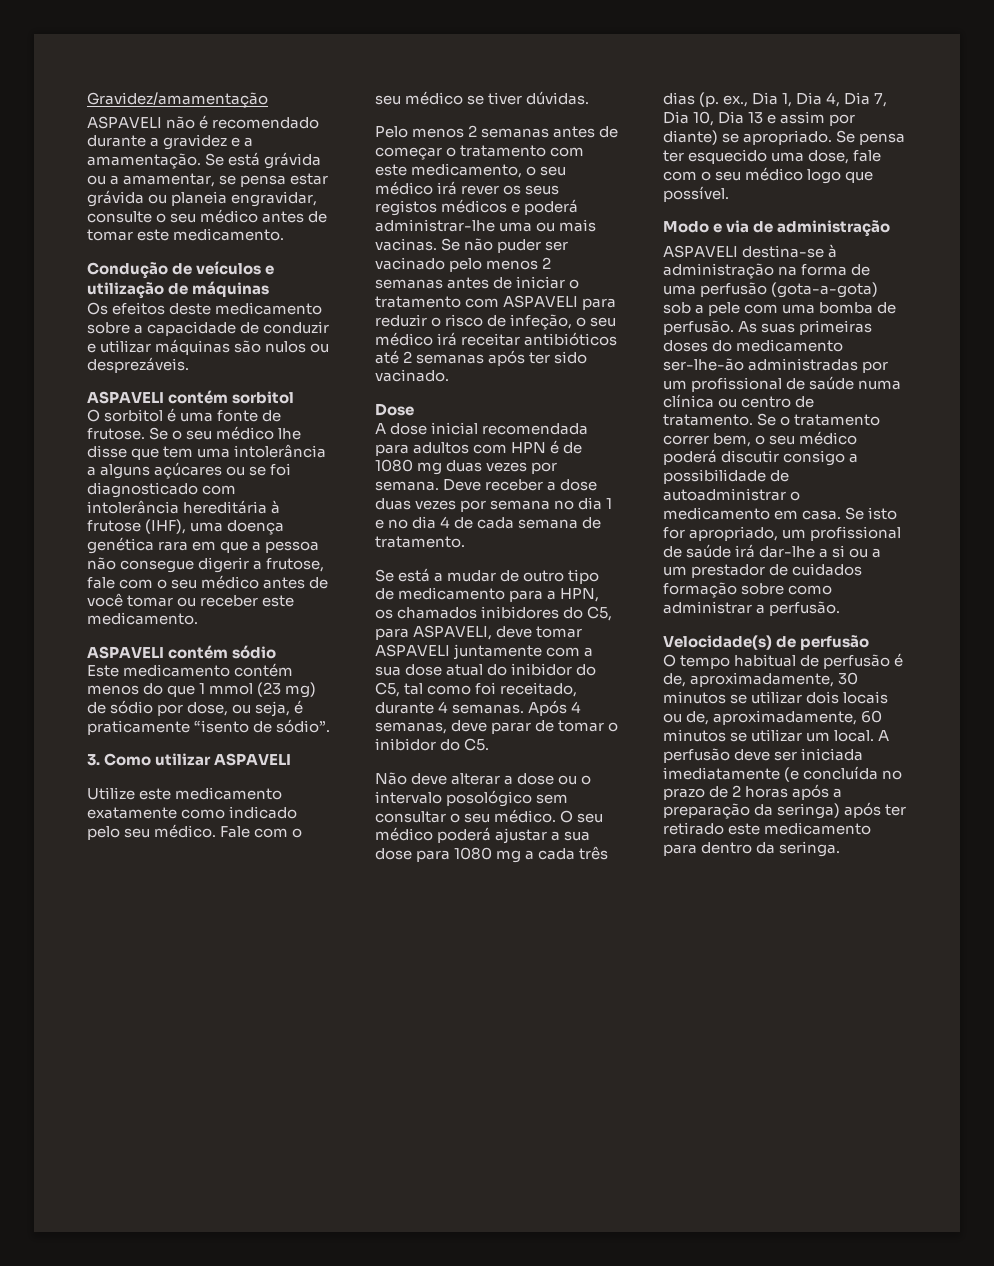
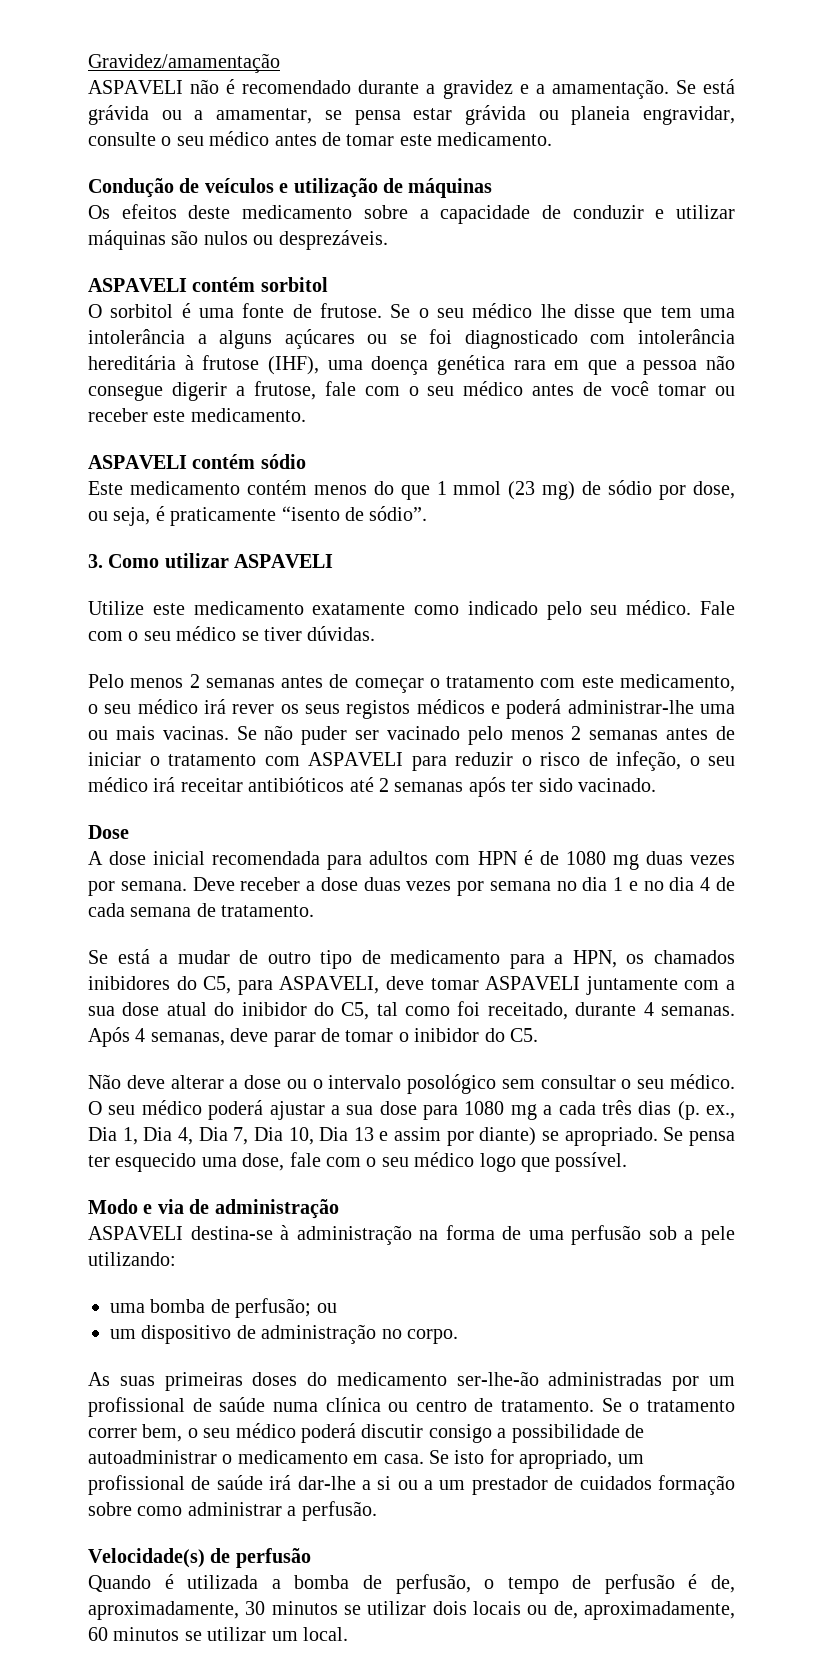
- ASPAVELI destina-se à administração na forma de uma perfusão (gota-a-gota) sob a pele com uma bomba de perfusão. As suas primeiras doses do medicamento ser-lhe-ão administradas por um profissional de saúde numa clínica ou centro de tratamento.
+ ASPAVELI destina-se à administração na forma de uma perfusão sob a pele utilizando:
+ uma bomba de perfusão; ou
+ um dispositivo de administração no corpo.
+ As suas primeiras doses do medicamento ser-lhe-ão administradas por um profissional de saúde numa clínica ou centro de tratamento.
- O tempo habitual de perfusão é de, aproximadamente, 30 minutos se utilizar dois locais ou de, aproximadamente, 60 minutos se utilizar um local. A perfusão deve ser iniciada imediatamente (e concluída no prazo de 2 horas após a preparação da seringa) após ter retirado este medicamento para dentro da seringa.
+ Quando é utilizada a bomba de perfusão, o tempo de perfusão é de, aproximadamente, 30 minutos se utilizar dois locais ou de, aproximadamente, 60 minutos se utilizar um local.

